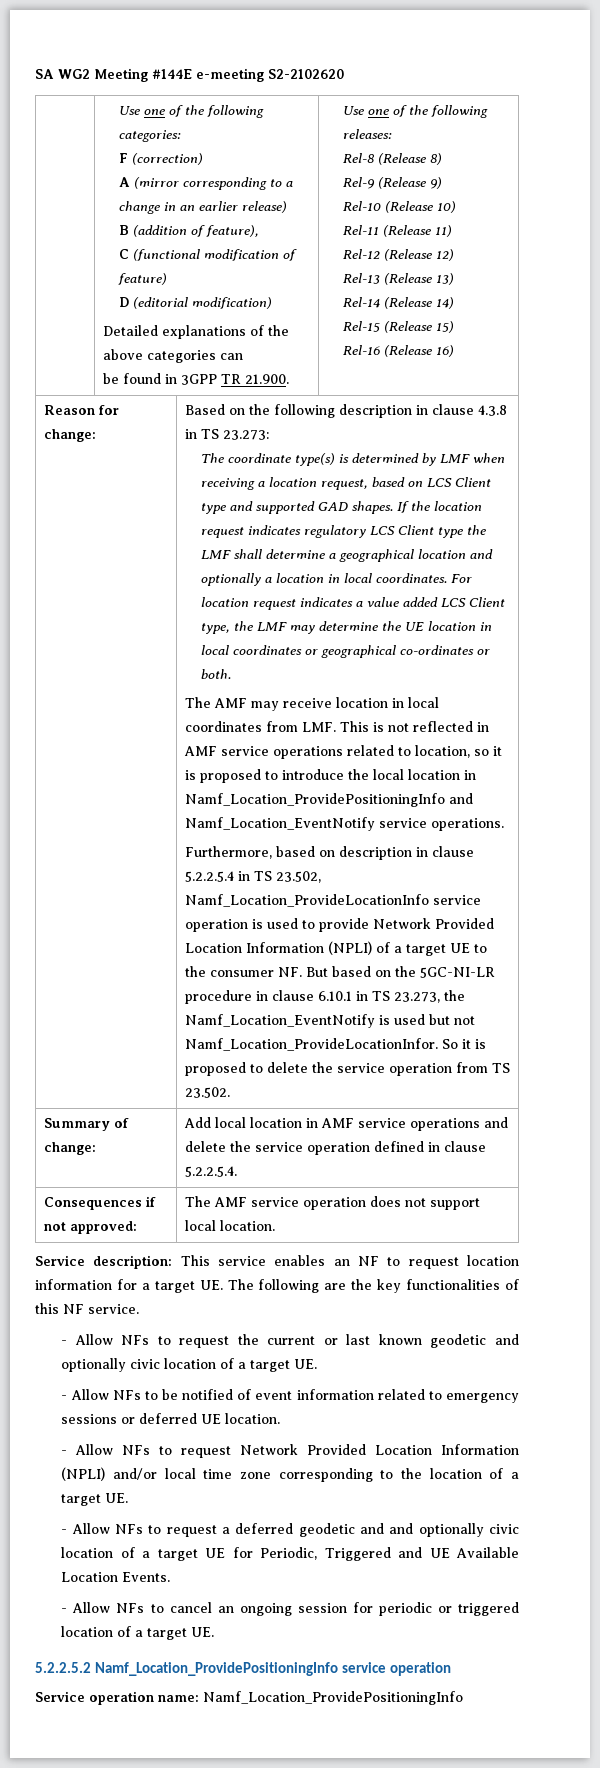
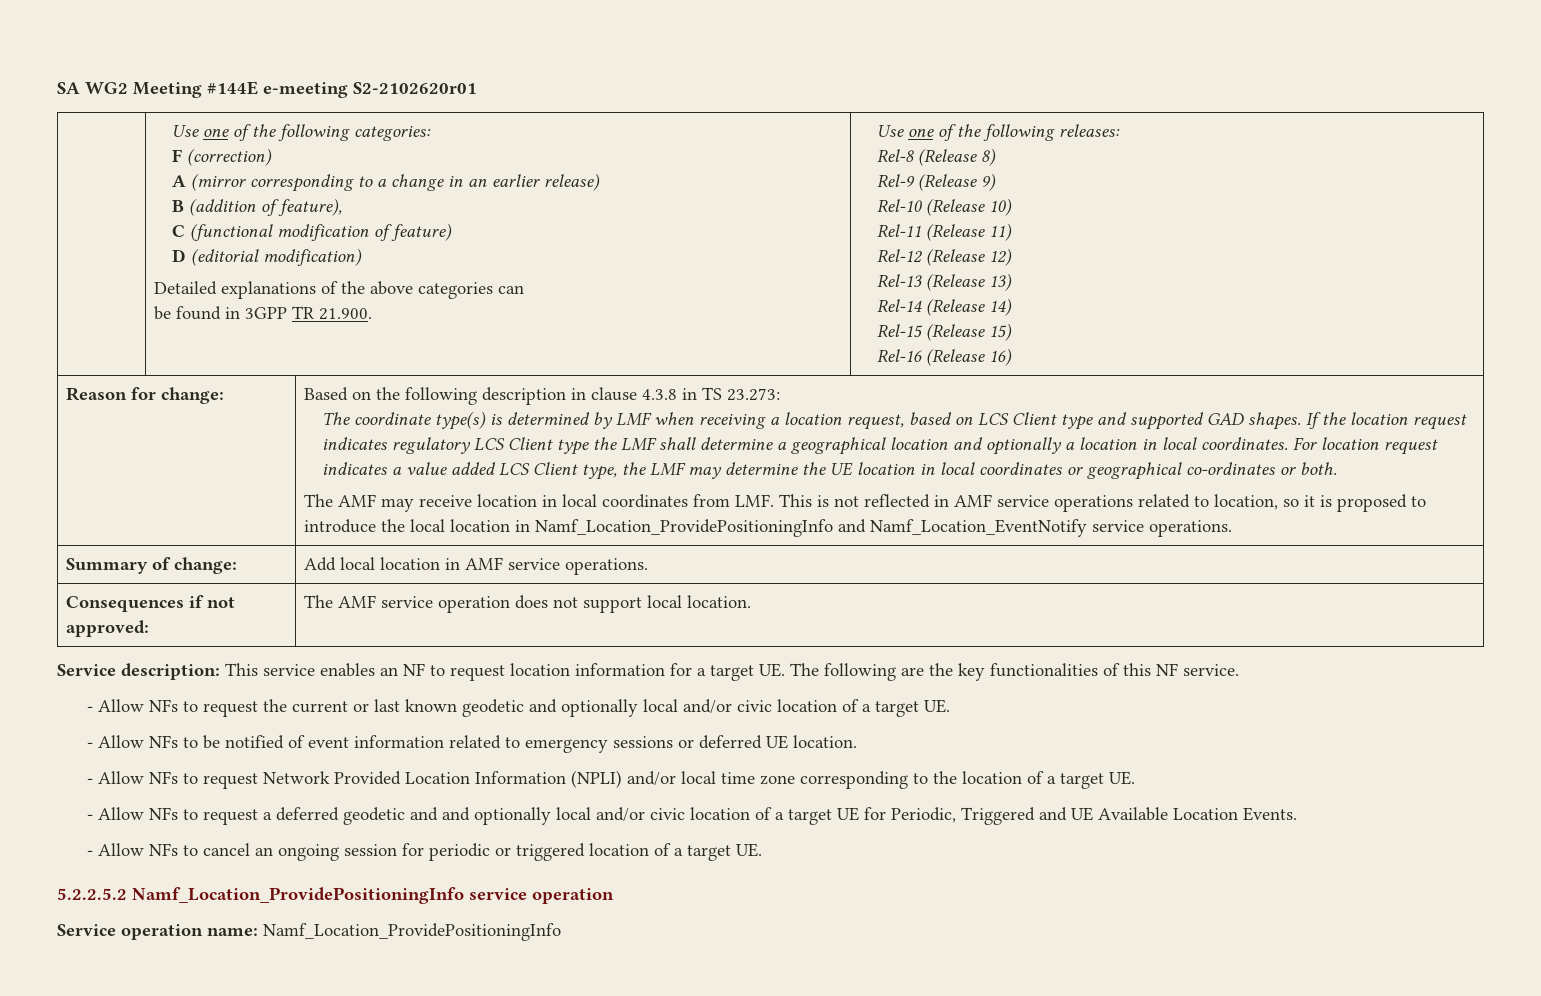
- SA WG2 Meeting #144E e-meeting S2-2102620
+ SA WG2 Meeting #144E e-meeting S2-2102620r01
- Furthermore, based on description in clause 5.2.2.5.4 in TS 23.502, Namf_Location_ProvideLocationInfo service operation is used to provide Network Provided Location Information (NPLI) of a target UE to the consumer NF. But based on the 5GC-NI-LR procedure in clause 6.10.1 in TS 23.273, the Namf_Location_EventNotify is used but not Namf_Location_ProvideLocationInfor. So it is proposed to delete the service operation from TS 23.502.
- Summary of change: | Add local location in AMF service operations and delete the service operation defined in clause 5.2.2.5.4.
+ Summary of change: | Add local location in AMF service operations.
- - Allow NFs to request the current or last known geodetic and optionally civic location of a target UE.
+ - Allow NFs to request the current or last known geodetic and optionally local and/or civic location of a target UE.
- - Allow NFs to request a deferred geodetic and and optionally civic location of a target UE for Periodic, Triggered and UE Available Location Events.
+ - Allow NFs to request a deferred geodetic and and optionally local and/or civic location of a target UE for Periodic, Triggered and UE Available Location Events.

